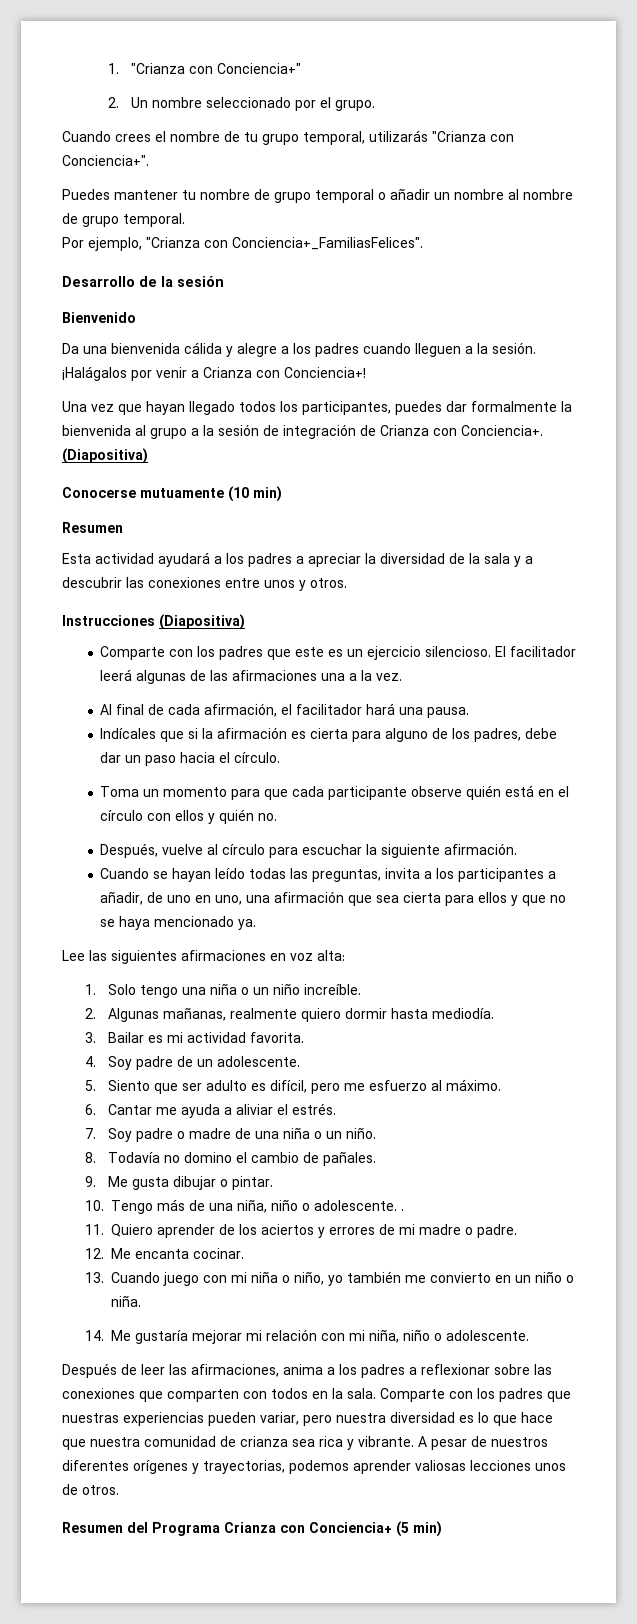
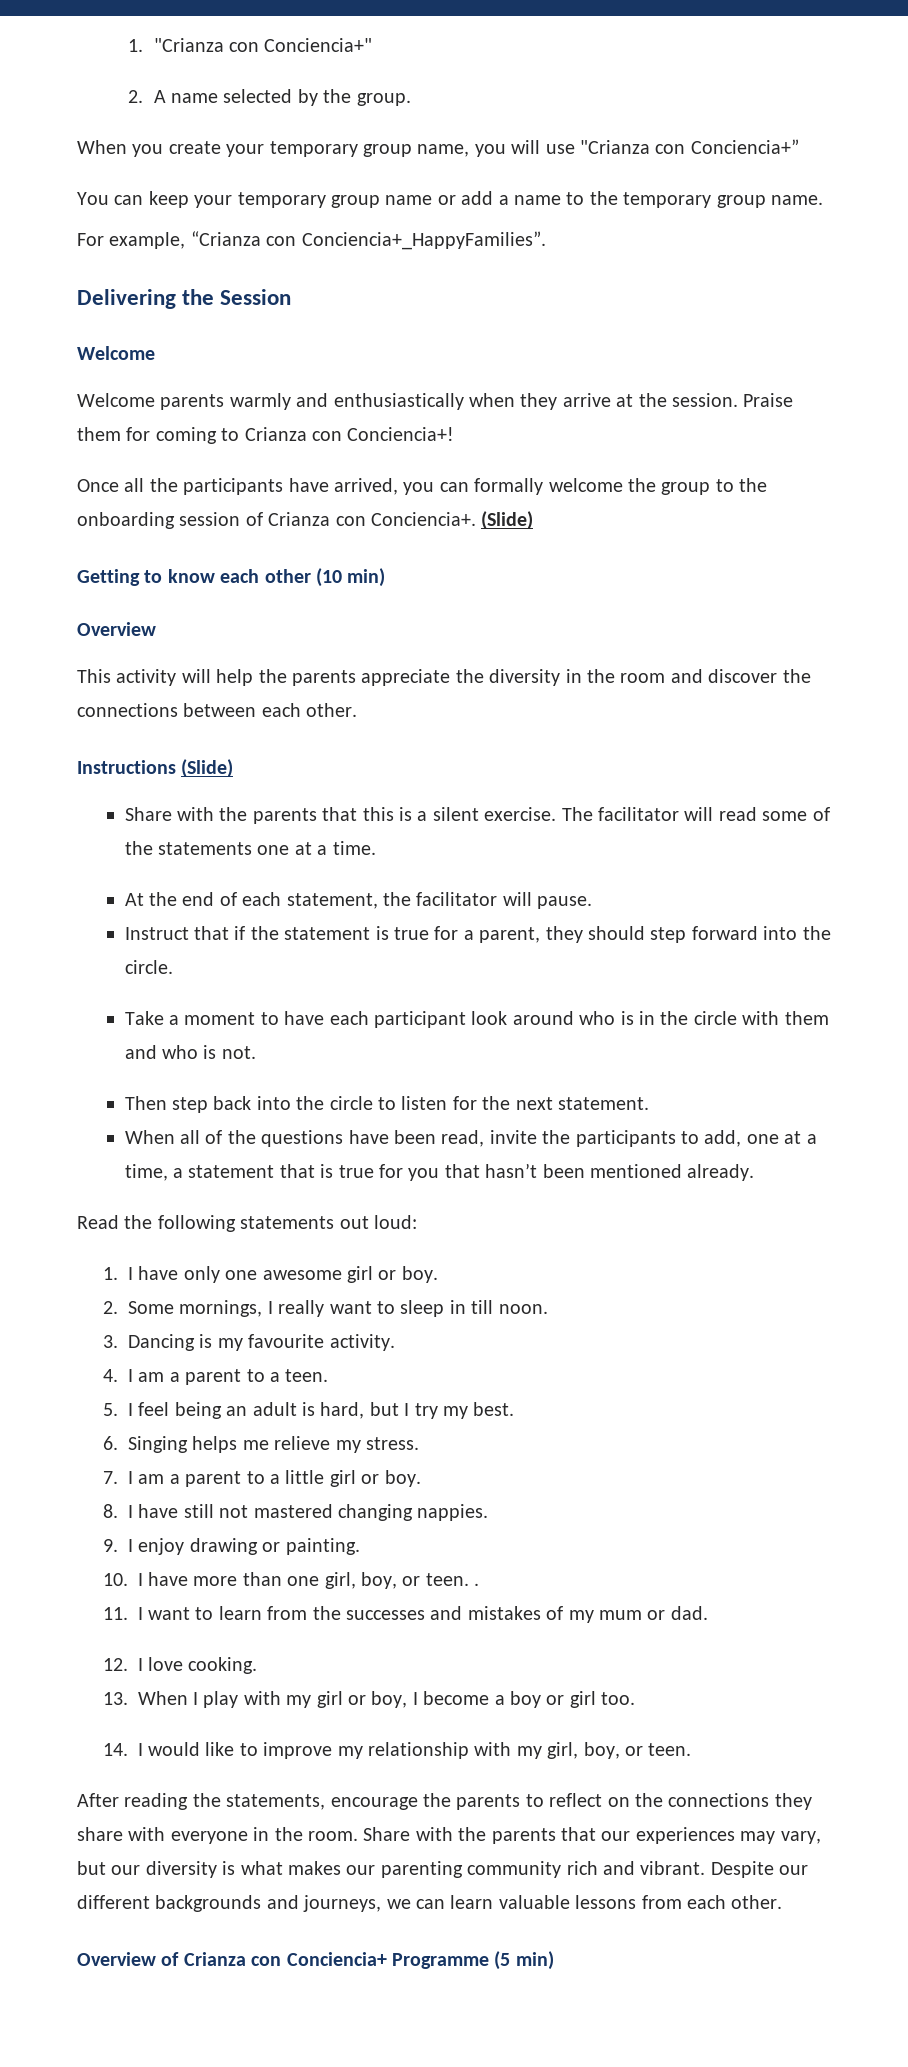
- 2. Un nombre seleccionado por el grupo.
- Cuando crees el nombre de tu grupo temporal, utilizarás "Crianza con Conciencia+".
- Puedes mantener tu nombre de grupo temporal o añadir un nombre al nombre de grupo temporal.
- Por ejemplo, "Crianza con Conciencia+_FamiliasFelices".
- Desarrollo de la sesión
- Bienvenido
- Da una bienvenida cálida y alegre a los padres cuando lleguen a la sesión. ¡Halágalos por venir a Crianza con Conciencia+!
- Una vez que hayan llegado todos los participantes, puedes dar formalmente la bienvenida al grupo a la sesión de integración de Crianza con Conciencia+. (Diapositiva)
- Conocerse mutuamente (10 min)
- Resumen
- Esta actividad ayudará a los padres a apreciar la diversidad de la sala y a descubrir las conexiones entre unos y otros.
- Instrucciones (Diapositiva)
- Comparte con los padres que este es un ejercicio silencioso. El facilitador leerá algunas de las afirmaciones una a la vez.
- Al final de cada afirmación, el facilitador hará una pausa.
- Indícales que si la afirmación es cierta para alguno de los padres, debe dar un paso hacia el círculo.
- Toma un momento para que cada participante observe quién está en el círculo con ellos y quién no.
- Después, vuelve al círculo para escuchar la siguiente afirmación.
- Cuando se hayan leído todas las preguntas, invita a los participantes a añadir, de uno en uno, una afirmación que sea cierta para ellos y que no se haya mencionado ya.
- Lee las siguientes afirmaciones en voz alta:
- 1. Solo tengo una niña o un niño increíble.
- 2. Algunas mañanas, realmente quiero dormir hasta mediodía.
- 3. Bailar es mi actividad favorita.
- 4. Soy padre de un adolescente.
- 5. Siento que ser adulto es difícil, pero me esfuerzo al máximo.
- 6. Cantar me ayuda a aliviar el estrés.
- 7. Soy padre o madre de una niña o un niño.
- 8. Todavía no domino el cambio de pañales.
- 9. Me gusta dibujar o pintar.
- 10. Tengo más de una niña, niño o adolescente. .
- 11. Quiero aprender de los aciertos y errores de mi madre o padre.
- 12. Me encanta cocinar.
- 13. Cuando juego con mi niña o niño, yo también me convierto en un niño o niña.
- 14. Me gustaría mejorar mi relación con mi niña, niño o adolescente.
- Después de leer las afirmaciones, anima a los padres a reflexionar sobre las conexiones que comparten con todos en la sala. Comparte con los padres que nuestras experiencias pueden variar, pero nuestra diversidad es lo que hace que nuestra comunidad de crianza sea rica y vibrante. A pesar de nuestros diferentes orígenes y trayectorias, podemos aprender valiosas lecciones unos de otros.
- Resumen del Programa Crianza con Conciencia+ (5 min)
+ 2. A name selected by the group.
+ When you create your temporary group name, you will use "Crianza con Conciencia+”
+ You can keep your temporary group name or add a name to the temporary group name.
+ For example, “Crianza con Conciencia+_HappyFamilies”.
+ Delivering the Session
+ Welcome
+ Welcome parents warmly and enthusiastically when they arrive at the session. Praise them for coming to Crianza con Conciencia+!
+ Once all the participants have arrived, you can formally welcome the group to the onboarding session of Crianza con Conciencia+. (Slide)
+ Getting to know each other (10 min)
+ Overview
+ This activity will help the parents appreciate the diversity in the room and discover the connections between each other.
+ Instructions (Slide)
+ Share with the parents that this is a silent exercise. The facilitator will read some of the statements one at a time.
+ At the end of each statement, the facilitator will pause.
+ Instruct that if the statement is true for a parent, they should step forward into the circle.
+ Take a moment to have each participant look around who is in the circle with them and who is not.
+ Then step back into the circle to listen for the next statement.
+ When all of the questions have been read, invite the participants to add, one at a time, a statement that is true for you that hasn’t been mentioned already.
+ Read the following statements out loud:
+ 1. I have only one awesome girl or boy.
+ 2. Some mornings, I really want to sleep in till noon.
+ 3. Dancing is my favourite activity.
+ 4. I am a parent to a teen.
+ 5. I feel being an adult is hard, but I try my best.
+ 6. Singing helps me relieve my stress.
+ 7. I am a parent to a little girl or boy.
+ 8. I have still not mastered changing nappies.
+ 9. I enjoy drawing or painting.
+ 10. I have more than one girl, boy, or teen. .
+ 11. I want to learn from the successes and mistakes of my mum or dad.
+ 12. I love cooking.
+ 13. When I play with my girl or boy, I become a boy or girl too.
+ 14. I would like to improve my relationship with my girl, boy, or teen.
+ After reading the statements, encourage the parents to reflect on the connections they share with everyone in the room. Share with the parents that our experiences may vary, but our diversity is what makes our parenting community rich and vibrant. Despite our different backgrounds and journeys, we can learn valuable lessons from each other.
+ Overview of Crianza con Conciencia+ Programme (5 min)

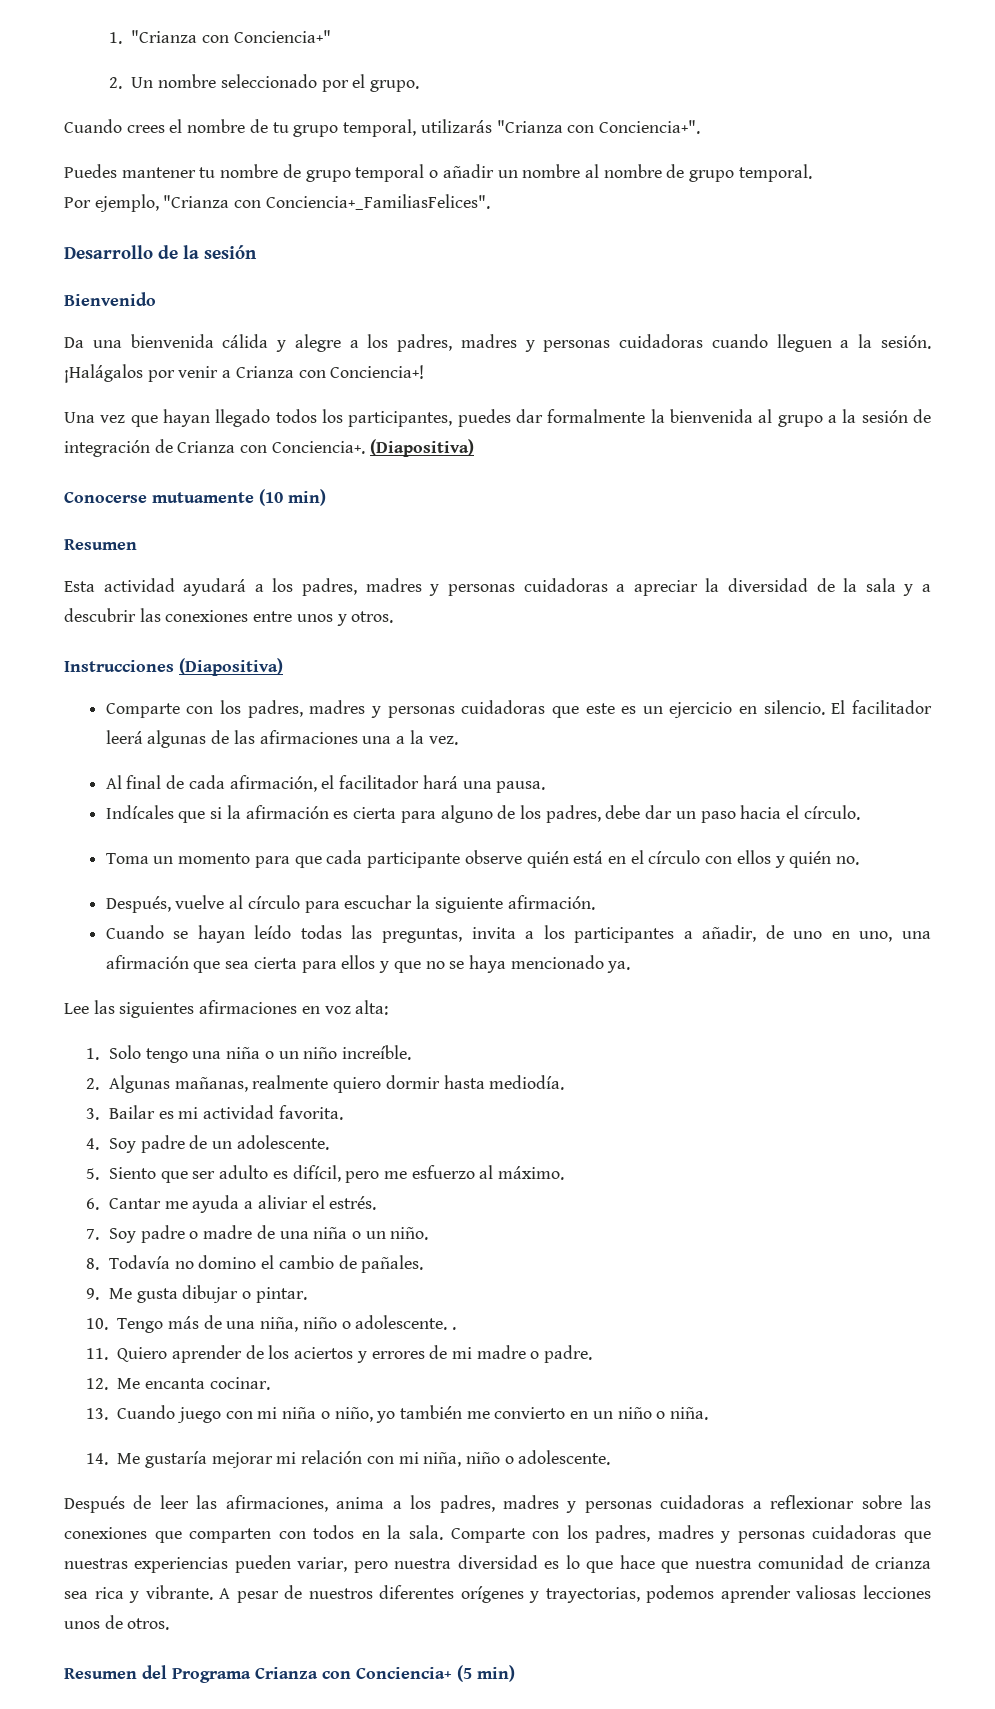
- 2. A name selected by the group.
- When you create your temporary group name, you will use "Crianza con Conciencia+”
- You can keep your temporary group name or add a name to the temporary group name.
- For example, “Crianza con Conciencia+_HappyFamilies”.
- Delivering the Session
- Welcome
- Welcome parents warmly and enthusiastically when they arrive at the session. Praise them for coming to Crianza con Conciencia+!
- Once all the participants have arrived, you can formally welcome the group to the onboarding session of Crianza con Conciencia+. (Slide)
- Getting to know each other (10 min)
- Overview
- This activity will help the parents appreciate the diversity in the room and discover the connections between each other.
- Instructions (Slide)
- Share with the parents that this is a silent exercise. The facilitator will read some of the statements one at a time.
- At the end of each statement, the facilitator will pause.
- Instruct that if the statement is true for a parent, they should step forward into the circle.
- Take a moment to have each participant look around who is in the circle with them and who is not.
- Then step back into the circle to listen for the next statement.
- When all of the questions have been read, invite the participants to add, one at a time, a statement that is true for you that hasn’t been mentioned already.
- Read the following statements out loud:
- 1. I have only one awesome girl or boy.
- 2. Some mornings, I really want to sleep in till noon.
- 3. Dancing is my favourite activity.
- 4. I am a parent to a teen.
- 5. I feel being an adult is hard, but I try my best.
- 6. Singing helps me relieve my stress.
- 7. I am a parent to a little girl or boy.
- 8. I have still not mastered changing nappies.
- 9. I enjoy drawing or painting.
- 10. I have more than one girl, boy, or teen. .
- 11. I want to learn from the successes and mistakes of my mum or dad.
- 12. I love cooking.
- 13. When I play with my girl or boy, I become a boy or girl too.
- 14. I would like to improve my relationship with my girl, boy, or teen.
- After reading the statements, encourage the parents to reflect on the connections they share with everyone in the room. Share with the parents that our experiences may vary, but our diversity is what makes our parenting community rich and vibrant. Despite our different backgrounds and journeys, we can learn valuable lessons from each other.
- Overview of Crianza con Conciencia+ Programme (5 min)
+ 2. Un nombre seleccionado por el grupo.
+ Cuando crees el nombre de tu grupo temporal, utilizarás "Crianza con Conciencia+".
+ Puedes mantener tu nombre de grupo temporal o añadir un nombre al nombre de grupo temporal.
+ Por ejemplo, "Crianza con Conciencia+_FamiliasFelices".
+ Desarrollo de la sesión
+ Bienvenido
+ Da una bienvenida cálida y alegre a los padres, madres y personas cuidadoras cuando lleguen a la sesión. ¡Halágalos por venir a Crianza con Conciencia+!
+ Una vez que hayan llegado todos los participantes, puedes dar formalmente la bienvenida al grupo a la sesión de integración de Crianza con Conciencia+. (Diapositiva)
+ Conocerse mutuamente (10 min)
+ Resumen
+ Esta actividad ayudará a los padres, madres y personas cuidadoras a apreciar la diversidad de la sala y a descubrir las conexiones entre unos y otros.
+ Instrucciones (Diapositiva)
+ Comparte con los padres, madres y personas cuidadoras que este es un ejercicio en silencio. El facilitador leerá algunas de las afirmaciones una a la vez.
+ Al final de cada afirmación, el facilitador hará una pausa.
+ Indícales que si la afirmación es cierta para alguno de los padres, debe dar un paso hacia el círculo.
+ Toma un momento para que cada participante observe quién está en el círculo con ellos y quién no.
+ Después, vuelve al círculo para escuchar la siguiente afirmación.
+ Cuando se hayan leído todas las preguntas, invita a los participantes a añadir, de uno en uno, una afirmación que sea cierta para ellos y que no se haya mencionado ya.
+ Lee las siguientes afirmaciones en voz alta:
+ 1. Solo tengo una niña o un niño increíble.
+ 2. Algunas mañanas, realmente quiero dormir hasta mediodía.
+ 3. Bailar es mi actividad favorita.
+ 4. Soy padre de un adolescente.
+ 5. Siento que ser adulto es difícil, pero me esfuerzo al máximo.
+ 6. Cantar me ayuda a aliviar el estrés.
+ 7. Soy padre o madre de una niña o un niño.
+ 8. Todavía no domino el cambio de pañales.
+ 9. Me gusta dibujar o pintar.
+ 10. Tengo más de una niña, niño o adolescente. .
+ 11. Quiero aprender de los aciertos y errores de mi madre o padre.
+ 12. Me encanta cocinar.
+ 13. Cuando juego con mi niña o niño, yo también me convierto en un niño o niña.
+ 14. Me gustaría mejorar mi relación con mi niña, niño o adolescente.
+ Después de leer las afirmaciones, anima a los padres, madres y personas cuidadoras a reflexionar sobre las conexiones que comparten con todos en la sala. Comparte con los padres, madres y personas cuidadoras que nuestras experiencias pueden variar, pero nuestra diversidad es lo que hace que nuestra comunidad de crianza sea rica y vibrante. A pesar de nuestros diferentes orígenes y trayectorias, podemos aprender valiosas lecciones unos de otros.
+ Resumen del Programa Crianza con Conciencia+ (5 min)

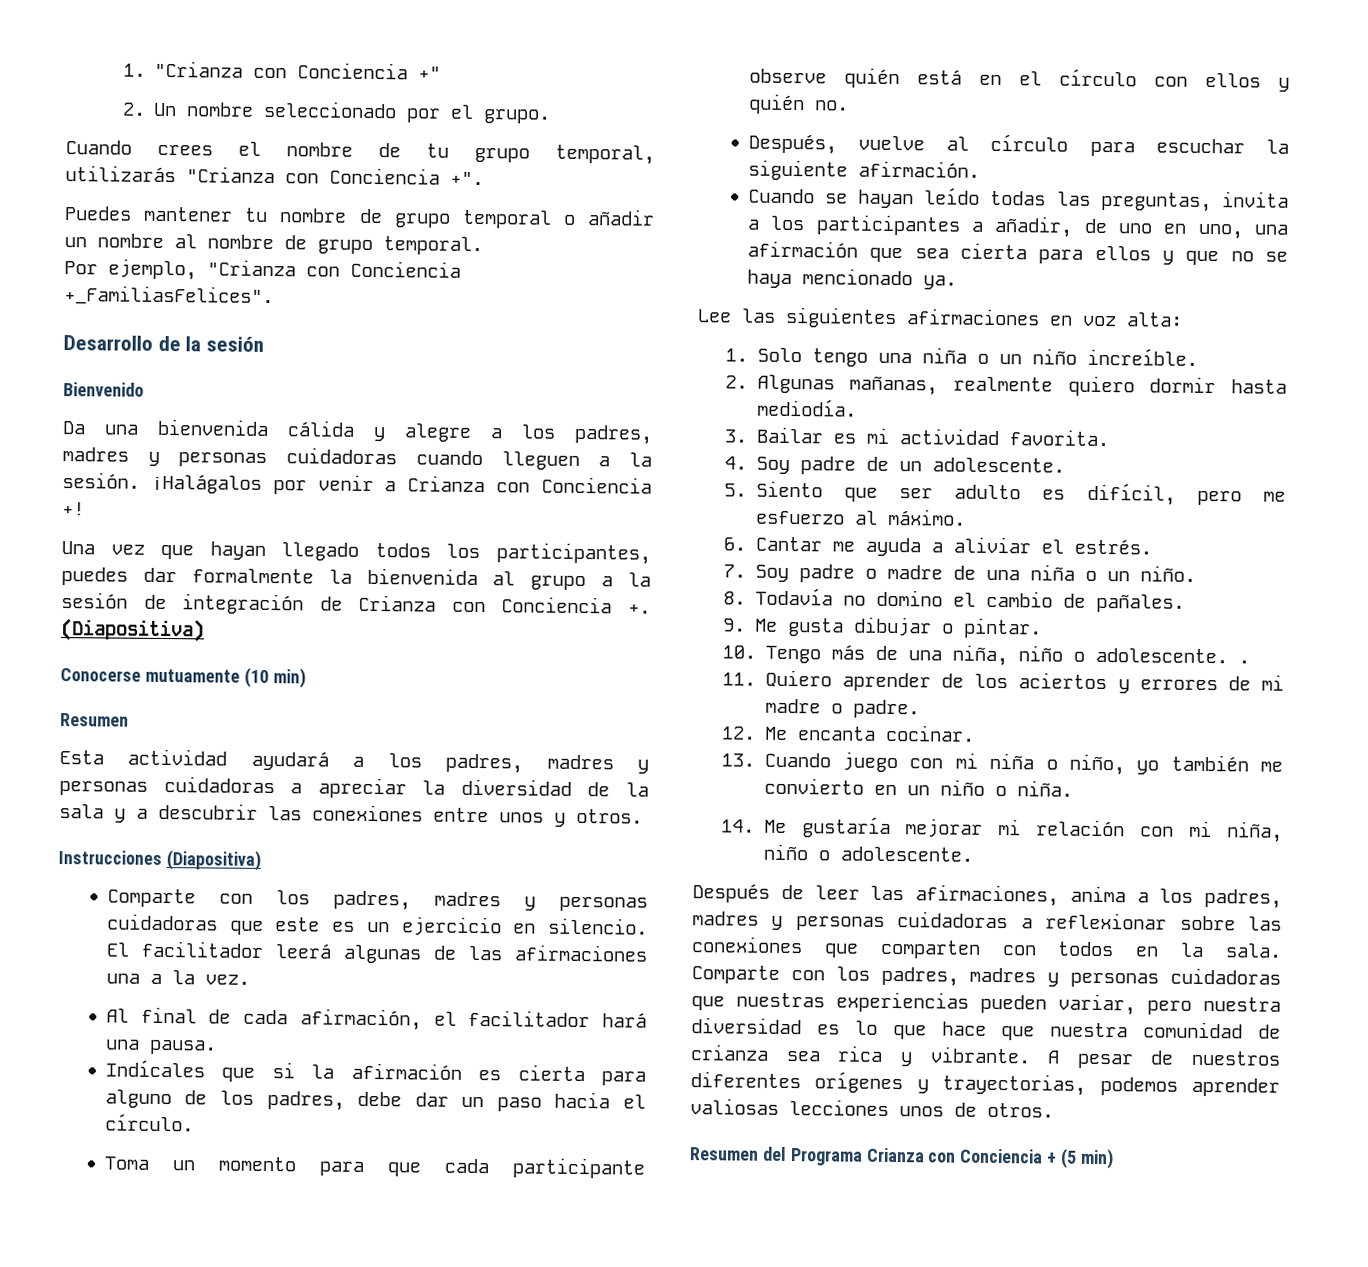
- 1. "Crianza con Conciencia+"
+ 1. "Crianza con Conciencia +"
- Cuando crees el nombre de tu grupo temporal, utilizarás "Crianza con Conciencia+".
+ Cuando crees el nombre de tu grupo temporal, utilizarás "Crianza con Conciencia +".
- Por ejemplo, "Crianza con Conciencia+_FamiliasFelices".
+ Por ejemplo, "Crianza con Conciencia +_FamiliasFelices".
- ¡Halágalos por venir a Crianza con Conciencia+!
+ ¡Halágalos por venir a Crianza con Conciencia +!
- Una vez que hayan llegado todos los participantes, puedes dar formalmente la bienvenida al grupo a la sesión de integración de Crianza con Conciencia+.
+ Una vez que hayan llegado todos los participantes, puedes dar formalmente la bienvenida al grupo a la sesión de integración de Crianza con Conciencia +.
- Resumen del Programa Crianza con Conciencia+ (5 min)
+ Resumen del Programa Crianza con Conciencia + (5 min)

